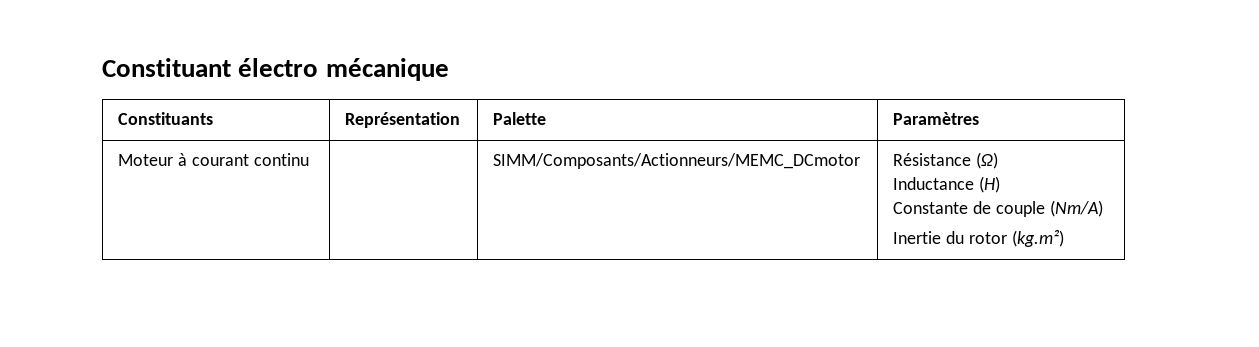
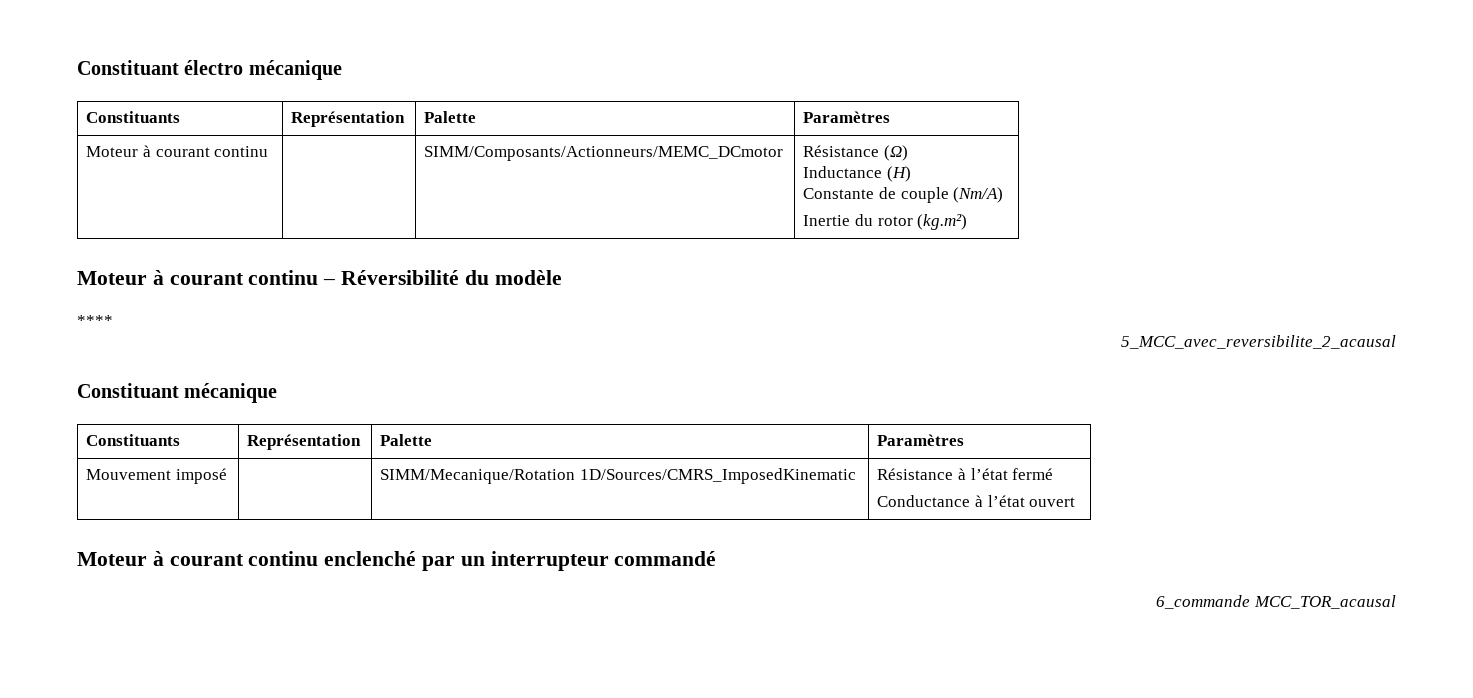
+ Moteur à courant continu – Réversibilité du modèle
+ ****
+ 5_MCC_avec_reversibilite_2_acausal
+ Constituant mécanique
+ Constituants | Représentation | Palette | Paramètres
+ Mouvement imposé | | SIMM/Mecanique/Rotation 1D/Sources/CMRS_ImposedKinematic | Résistance à l’état fermé
+ Conductance à l’état ouvert
+ Moteur à courant continu enclenché par un interrupteur commandé
+ 6_commande MCC_TOR_acausal

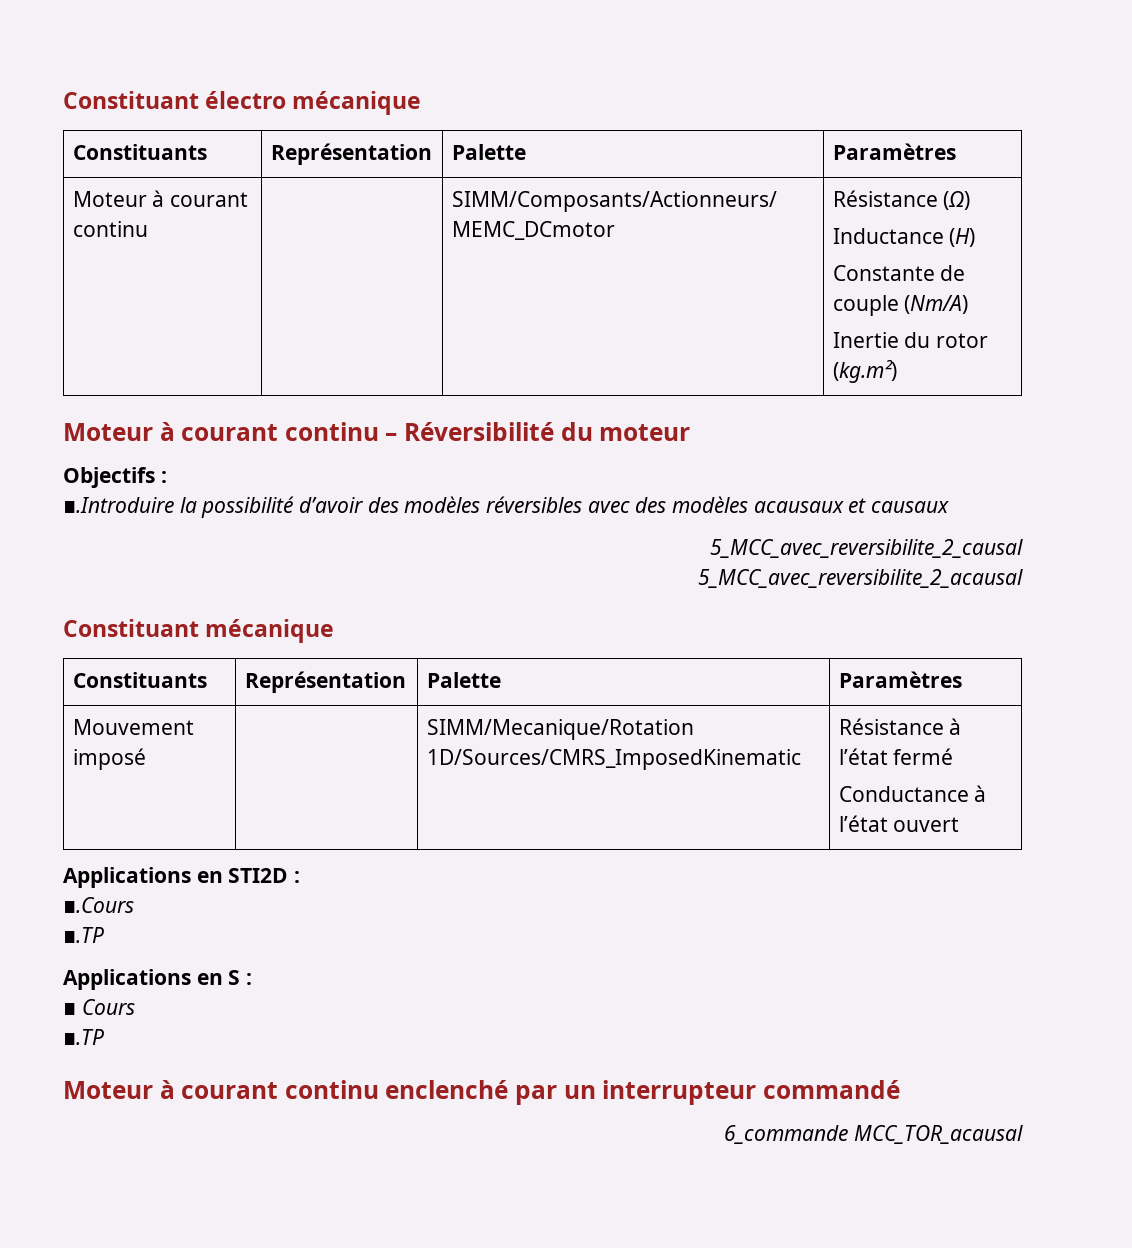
- Moteur à courant continu – Réversibilité du modèle
- ****
+ Moteur à courant continu – Réversibilité du moteur
+ Objectifs :
+ ∎.Introduire la possibilité d’avoir des modèles réversibles avec des modèles acausaux et causaux
+ 5_MCC_avec_reversibilite_2_causal
+ Applications en STI2D :
+ ∎.Cours
+ ∎.TP
+ Applications en S :
+ ∎ Cours
+ ∎.TP

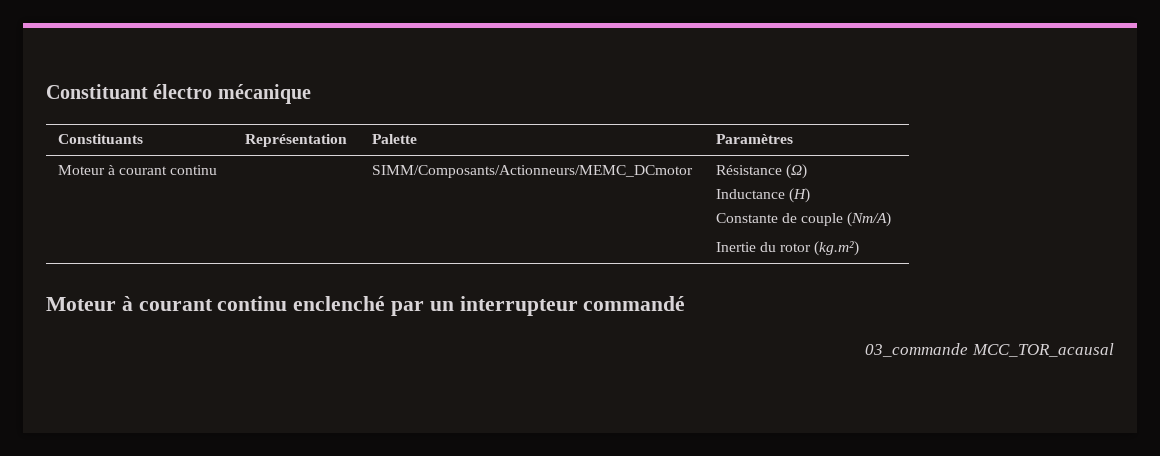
- Moteur à courant continu – Réversibilité du moteur
- Objectifs :
- ∎.Introduire la possibilité d’avoir des modèles réversibles avec des modèles acausaux et causaux
- 5_MCC_avec_reversibilite_2_causal
- 5_MCC_avec_reversibilite_2_acausal
- Constituant mécanique
- Constituants | Représentation | Palette | Paramètres
- Mouvement imposé | | SIMM/Mecanique/Rotation 1D/Sources/CMRS_ImposedKinematic | Résistance à l’état fermé
- Conductance à l’état ouvert
- Applications en STI2D :
- ∎.Cours
- ∎.TP
- Applications en S :
- ∎ Cours
- ∎.TP
- 6_commande MCC_TOR_acausal
+ 03_commande MCC_TOR_acausal

